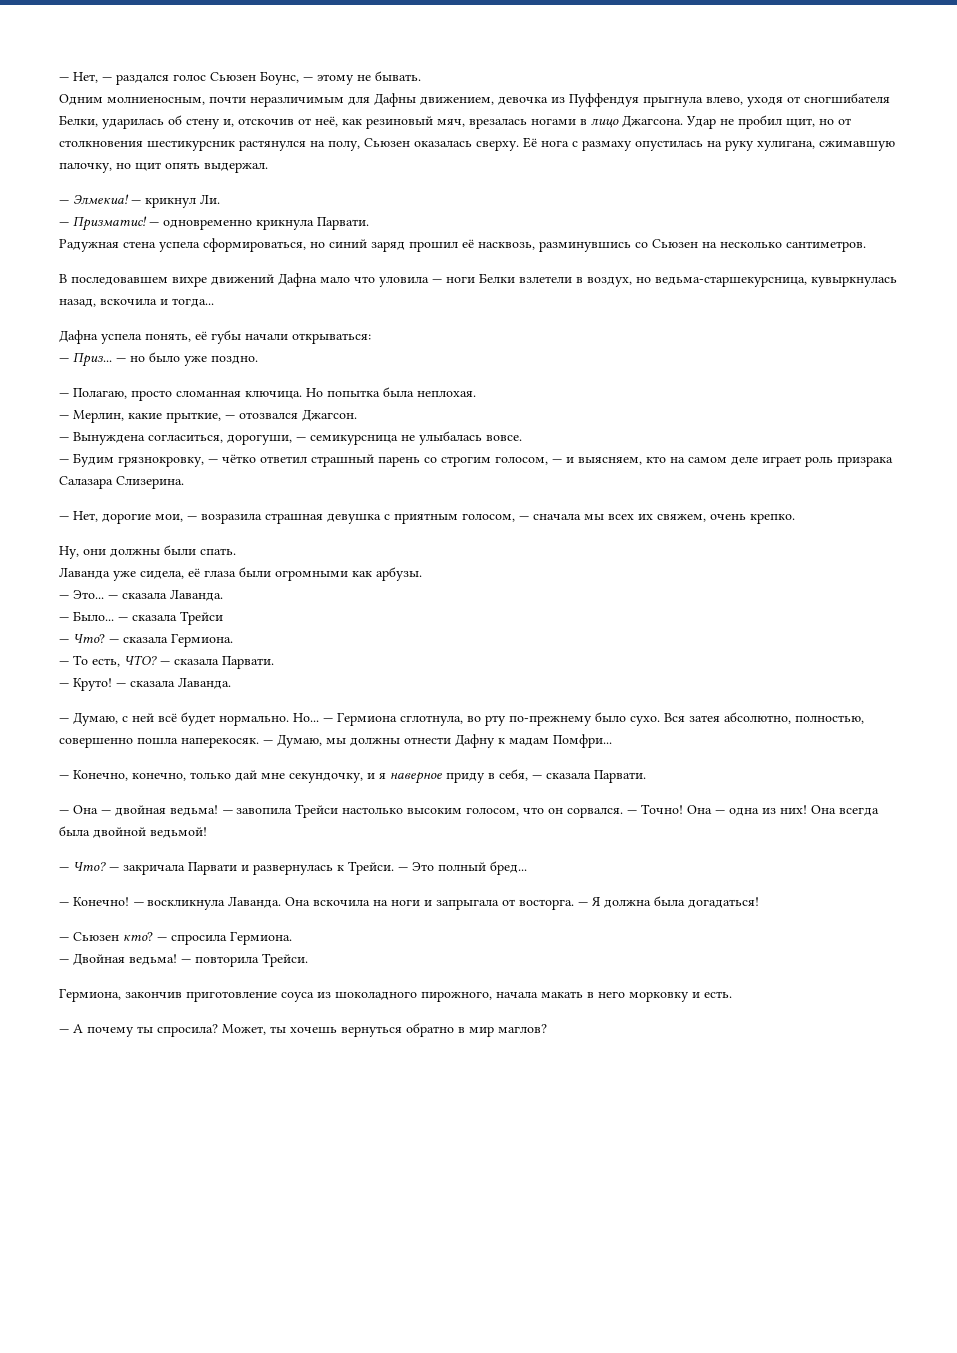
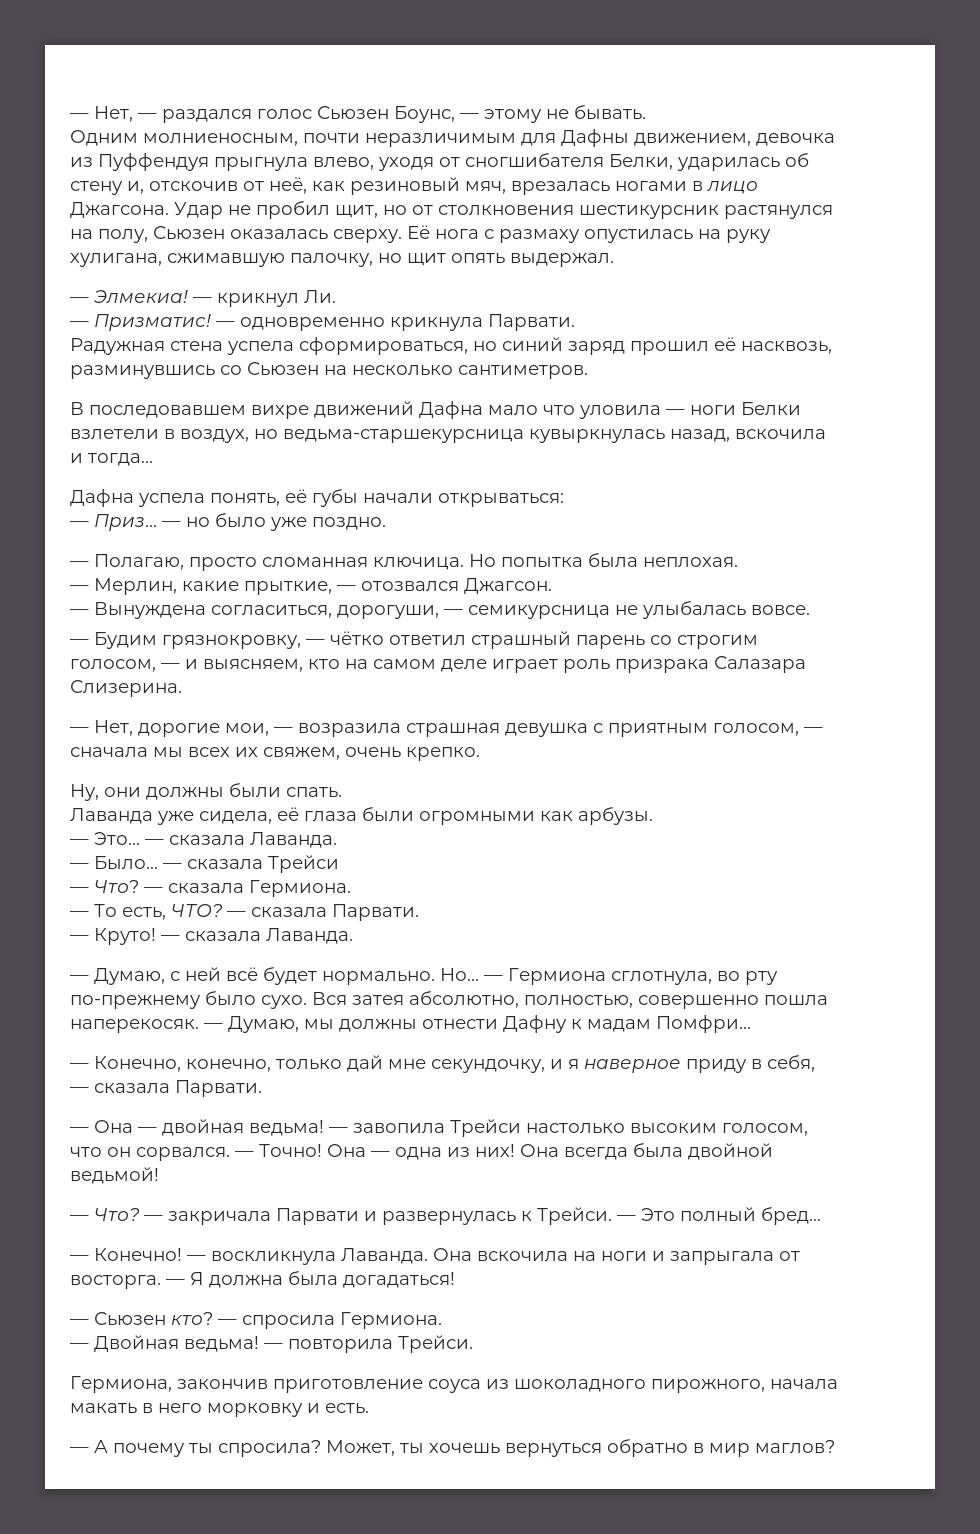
- В последовавшем вихре движений Дафна мало что уловила — ноги Белки взлетели в воздух, но ведьма-старшекурсница, кувыркнулась назад, вскочила и тогда...
+ В последовавшем вихре движений Дафна мало что уловила — ноги Белки взлетели в воздух, но ведьма-старшекурсница кувыркнулась назад, вскочила и тогда...

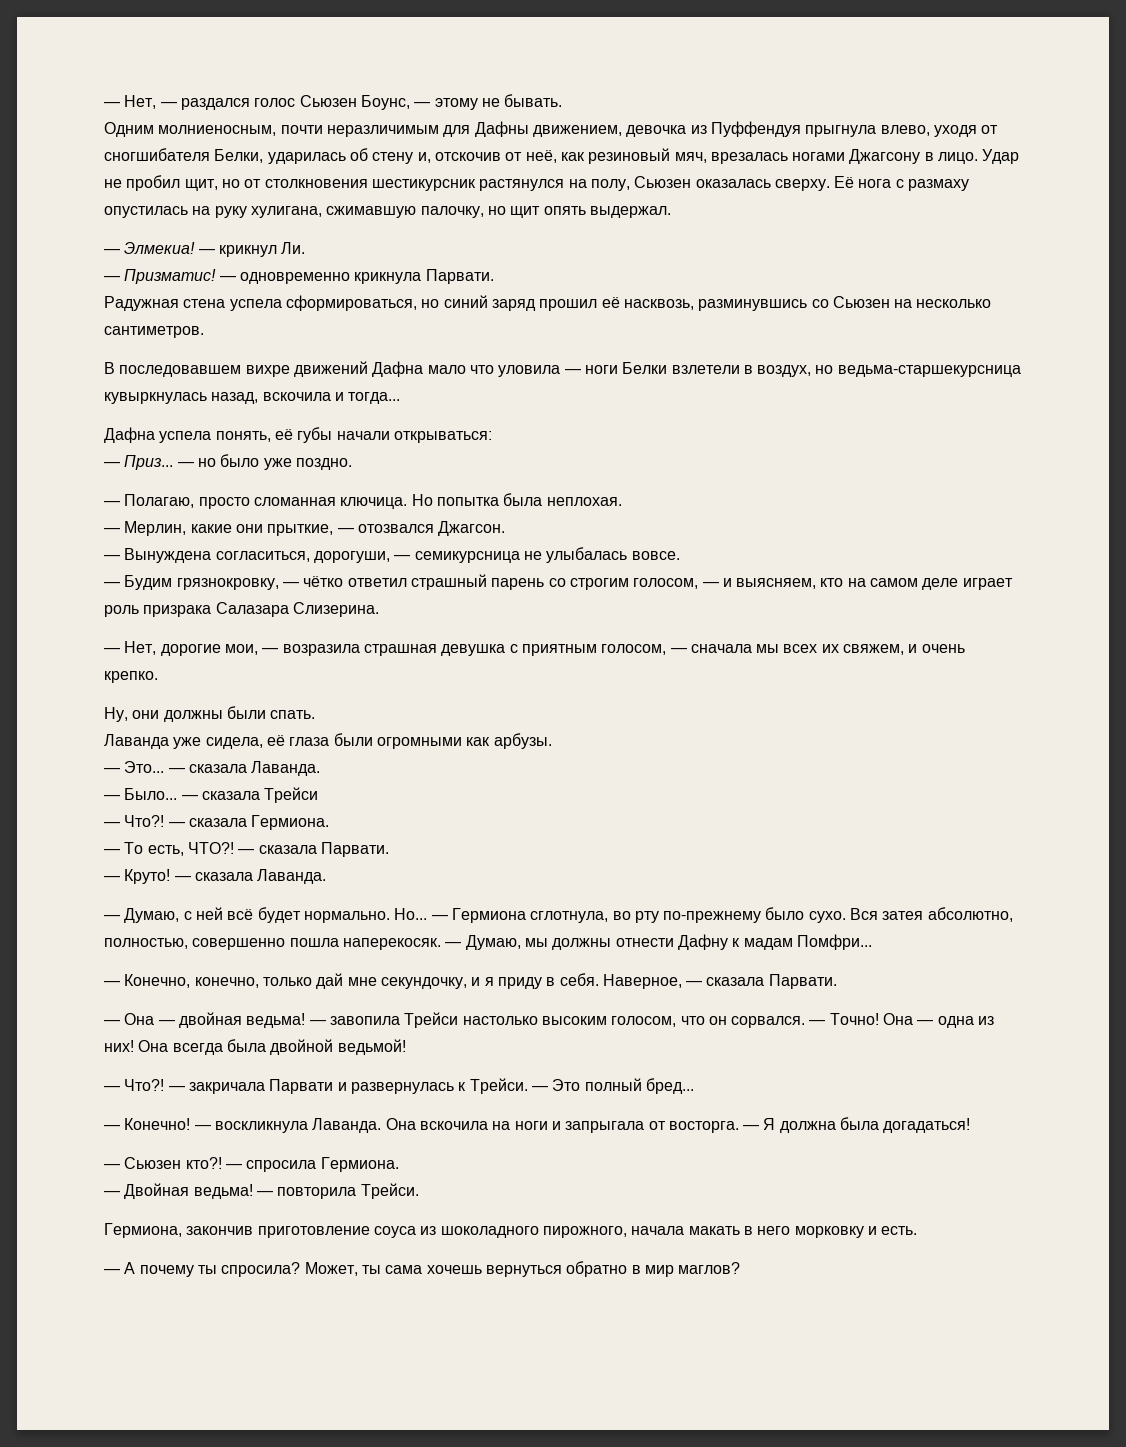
- Одним молниеносным, почти неразличимым для Дафны движением, девочка из Пуффендуя прыгнула влево, уходя от сногшибателя Белки, ударилась об стену и, отскочив от неё, как резиновый мяч, врезалась ногами в лицо Джагсона.
+ Одним молниеносным, почти неразличимым для Дафны движением, девочка из Пуффендуя прыгнула влево, уходя от сногшибателя Белки, ударилась об стену и, отскочив от неё, как резиновый мяч, врезалась ногами Джагсону в лицо.
- — Мерлин, какие прыткие, — отозвался Джагсон.
+ — Мерлин, какие они прыткие, — отозвался Джагсон.
- — Нет, дорогие мои, — возразила страшная девушка с приятным голосом, — сначала мы всех их свяжем, очень крепко.
+ — Нет, дорогие мои, — возразила страшная девушка с приятным голосом, — сначала мы всех их свяжем, и очень крепко.
  — сказала Трейси
- — Что?
+ — Что?!
- — То есть, ЧТО?
+ — То есть, ЧТО?!
- — Конечно, конечно, только дай мне секундочку, и я наверное приду в себя, — сказала Парвати.
+ — Конечно, конечно, только дай мне секундочку, и я приду в себя. Наверное, — сказала Парвати.
  Она всегда была двойной ведьмой!
- — Что?
+ — Что?!
- — Сьюзен кто?
+ — Сьюзен кто?!
- Может, ты хочешь вернуться обратно в мир маглов?
+ Может, ты сама хочешь вернуться обратно в мир маглов?

